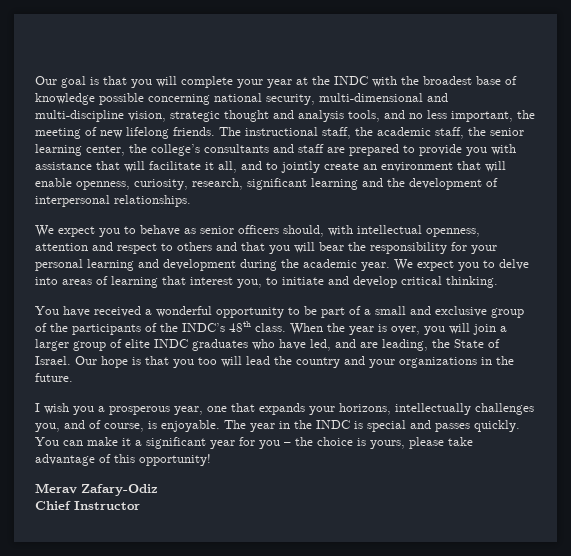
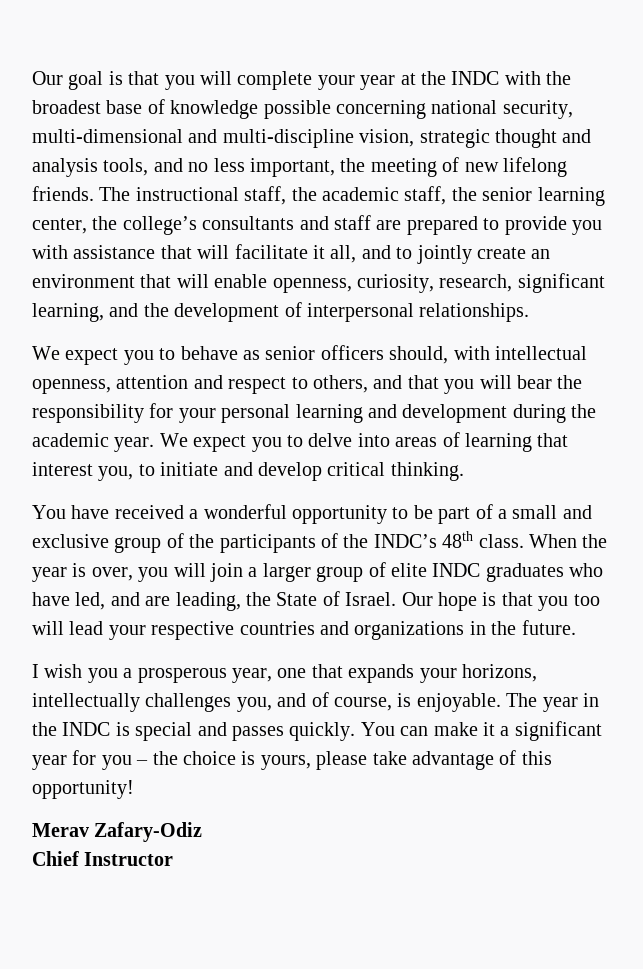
- The instructional staff, the academic staff, the senior learning center, the college’s consultants and staff are prepared to provide you with assistance that will facilitate it all, and to jointly create an environment that will enable openness, curiosity, research, significant learning and the development of interpersonal relationships.
+ The instructional staff, the academic staff, the senior learning center, the college’s consultants and staff are prepared to provide you with assistance that will facilitate it all, and to jointly create an environment that will enable openness, curiosity, research, significant learning, and the development of interpersonal relationships.
- We expect you to behave as senior officers should, with intellectual openness, attention and respect to others and that you will bear the responsibility for your personal learning and development during the academic year.
+ We expect you to behave as senior officers should, with intellectual openness, attention and respect to others, and that you will bear the responsibility for your personal learning and development during the academic year.
- Our hope is that you too will lead the country and your organizations in the future.
+ Our hope is that you too will lead your respective countries and organizations in the future.

